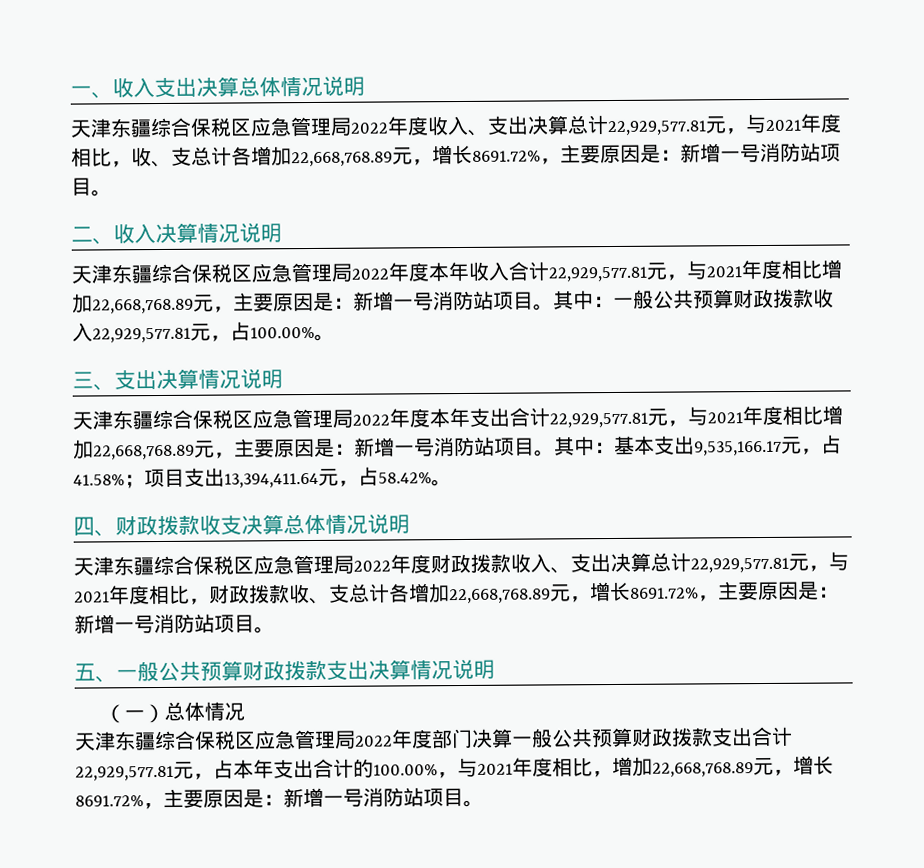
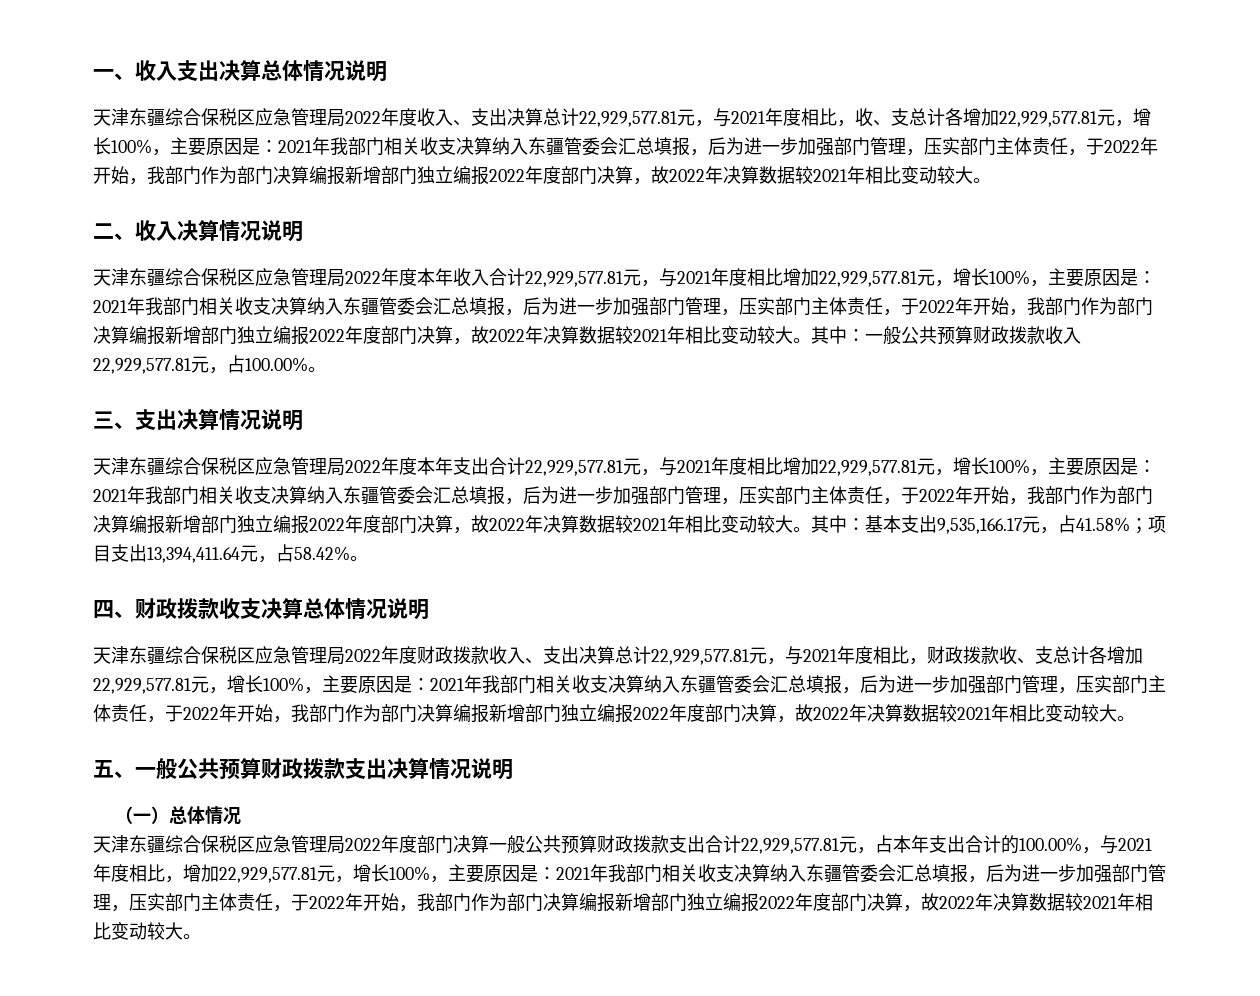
- 天津东疆综合保税区应急管理局2022年度收入、支出决算总计22,929,577.81元，与2021年度相比，收、支总计各增加22,668,768.89元，增长8691.72%，主要原因是：新增一号消防站项目。
+ 天津东疆综合保税区应急管理局2022年度收入、支出决算总计22,929,577.81元，与2021年度相比，收、支总计各增加22,929,577.81元，增长100%，主要原因是：2021年我部门相关收支决算纳入东疆管委会汇总填报，后为进一步加强部门管理，压实部门主体责任，于2022年开始，我部门作为部门决算编报新增部门独立编报2022年度部门决算，故2022年决算数据较2021年相比变动较大。
- 天津东疆综合保税区应急管理局2022年度本年收入合计22,929,577.81元，与2021年度相比增加22,668,768.89元，主要原因是：新增一号消防站项目。
+ 天津东疆综合保税区应急管理局2022年度本年收入合计22,929,577.81元，与2021年度相比增加22,929,577.81元，增长100%，主要原因是：2021年我部门相关收支决算纳入东疆管委会汇总填报，后为进一步加强部门管理，压实部门主体责任，于2022年开始，我部门作为部门决算编报新增部门独立编报2022年度部门决算，故2022年决算数据较2021年相比变动较大。
- 天津东疆综合保税区应急管理局2022年度本年支出合计22,929,577.81元，与2021年度相比增加22,668,768.89元，主要原因是：新增一号消防站项目。
+ 天津东疆综合保税区应急管理局2022年度本年支出合计22,929,577.81元，与2021年度相比增加22,929,577.81元，增长100%，主要原因是：2021年我部门相关收支决算纳入东疆管委会汇总填报，后为进一步加强部门管理，压实部门主体责任，于2022年开始，我部门作为部门决算编报新增部门独立编报2022年度部门决算，故2022年决算数据较2021年相比变动较大。
- 天津东疆综合保税区应急管理局2022年度财政拨款收入、支出决算总计22,929,577.81元，与2021年度相比，财政拨款收、支总计各增加22,668,768.89元，增长8691.72%，主要原因是：新增一号消防站项目。
+ 天津东疆综合保税区应急管理局2022年度财政拨款收入、支出决算总计22,929,577.81元，与2021年度相比，财政拨款收、支总计各增加22,929,577.81元，增长100%，主要原因是：2021年我部门相关收支决算纳入东疆管委会汇总填报，后为进一步加强部门管理，压实部门主体责任，于2022年开始，我部门作为部门决算编报新增部门独立编报2022年度部门决算，故2022年决算数据较2021年相比变动较大。
- 天津东疆综合保税区应急管理局2022年度部门决算一般公共预算财政拨款支出合计22,929,577.81元，占本年支出合计的100.00%，与2021年度相比，增加22,668,768.89元，增长8691.72%，主要原因是：新增一号消防站项目。
+ 天津东疆综合保税区应急管理局2022年度部门决算一般公共预算财政拨款支出合计22,929,577.81元，占本年支出合计的100.00%，与2021年度相比，增加22,929,577.81元，增长100%，主要原因是：2021年我部门相关收支决算纳入东疆管委会汇总填报，后为进一步加强部门管理，压实部门主体责任，于2022年开始，我部门作为部门决算编报新增部门独立编报2022年度部门决算，故2022年决算数据较2021年相比变动较大。

